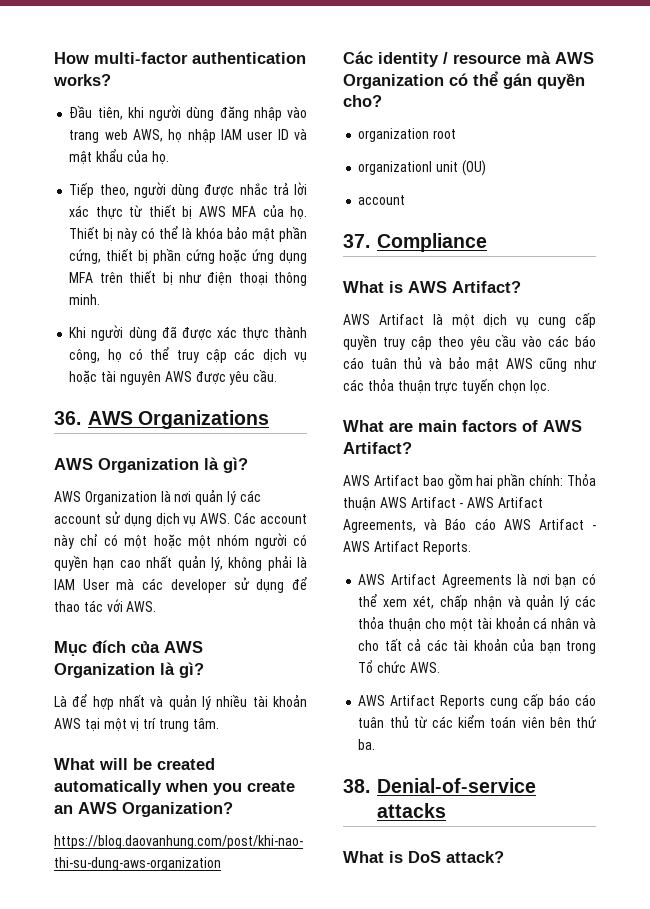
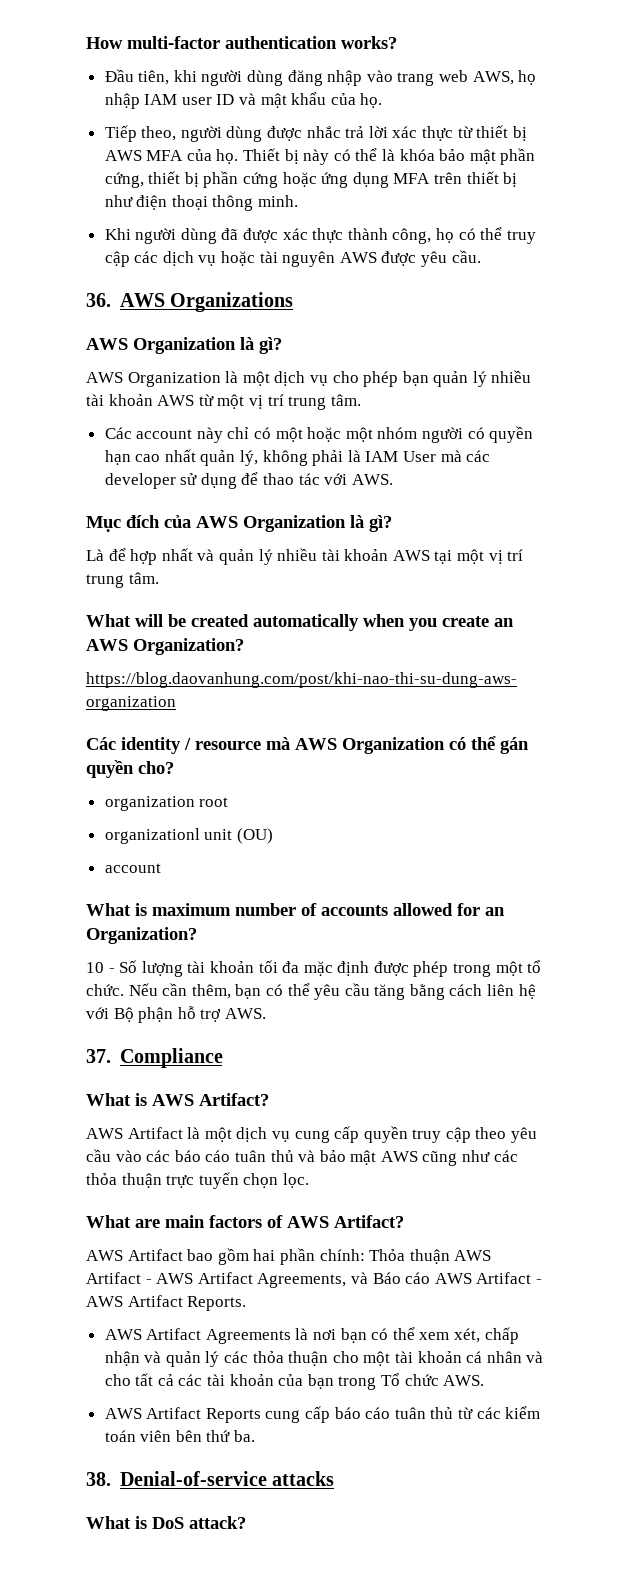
- AWS Organization là nơi quản lý các account sử dụng dịch vụ AWS. Các account này chỉ có một hoặc một nhóm người có quyền hạn cao nhất quản lý, không phải là IAM User mà các developer sử dụng để thao tác với AWS.
+ AWS Organization là một dịch vụ cho phép bạn quản lý nhiều tài khoản AWS từ một vị trí trung tâm.
+ Các account này chỉ có một hoặc một nhóm người có quyền hạn cao nhất quản lý, không phải là IAM User mà các developer sử dụng để thao tác với AWS.
+ What is maximum number of accounts allowed for an Organization?
+ 10 - Số lượng tài khoản tối đa mặc định được phép trong một tổ chức. Nếu cần thêm, bạn có thể yêu cầu tăng bằng cách liên hệ với Bộ phận hỗ trợ AWS.

